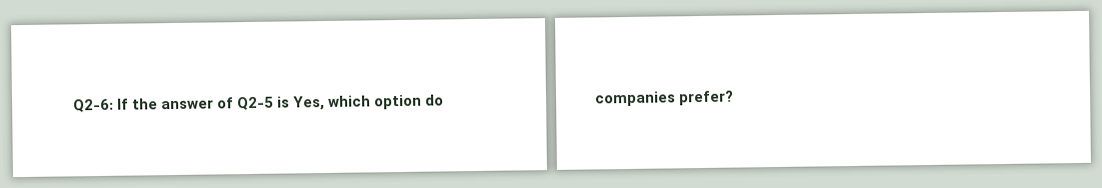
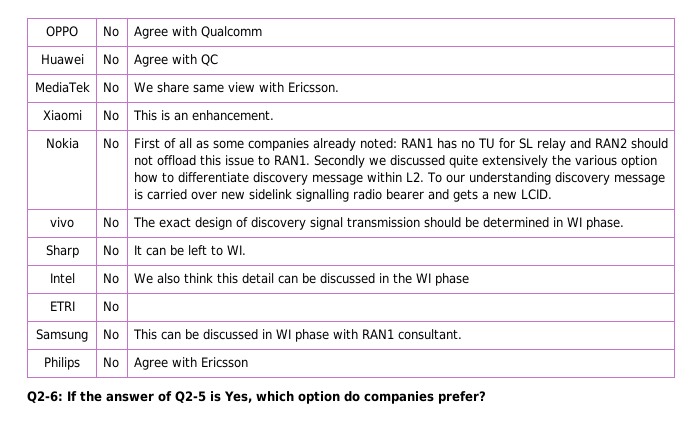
+ OPPO | No | Agree with Qualcomm
+ Huawei | No | Agree with QC
+ MediaTek | No | We share same view with Ericsson.
+ Xiaomi | No | This is an enhancement.
+ Nokia | No | First of all as some companies already noted: RAN1 has no TU for SL relay and RAN2 should not offload this issue to RAN1. Secondly we discussed quite extensively the various option how to differentiate discovery message within L2. To our understanding discovery message is carried over new sidelink signalling radio bearer and gets a new LCID.
+ vivo | No | The exact design of discovery signal transmission should be determined in WI phase.
+ Sharp | No | It can be left to WI.
+ Intel | No | We also think this detail can be discussed in the WI phase
+ ETRI | No |
+ Samsung | No | This can be discussed in WI phase with RAN1 consultant.
+ Philips | No | Agree with Ericsson

